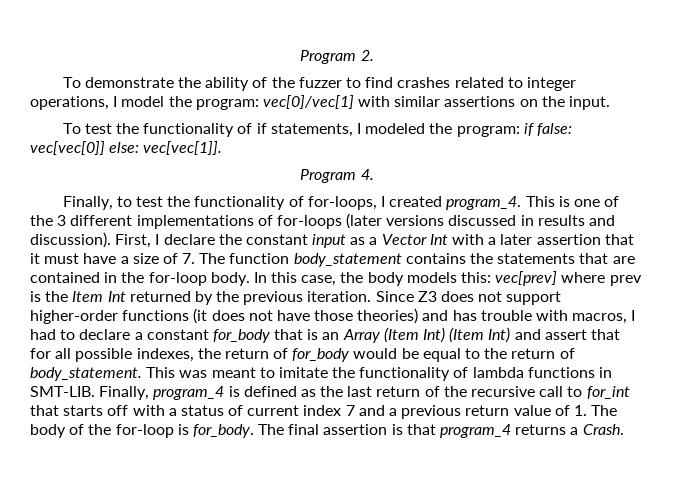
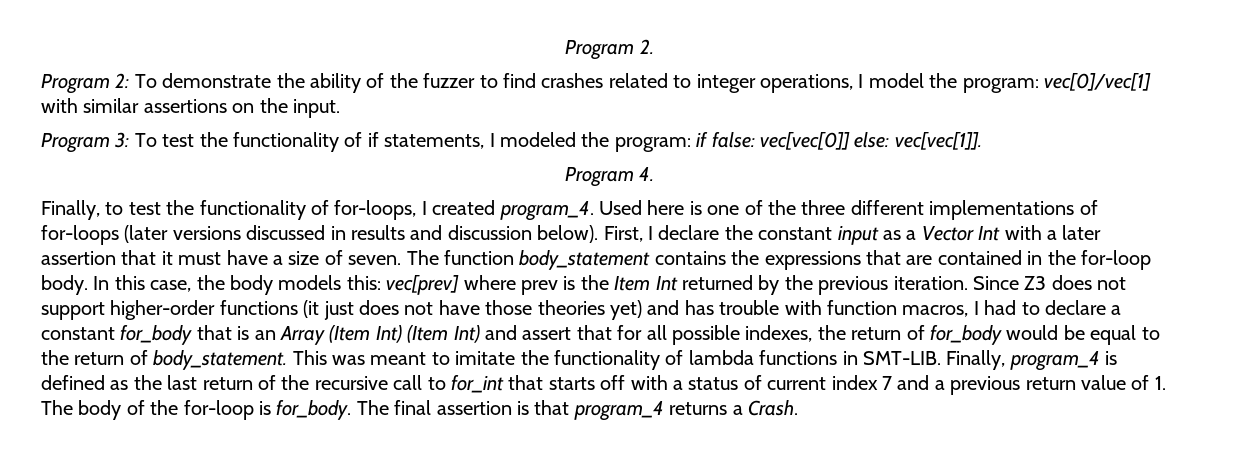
- To demonstrate the ability of the fuzzer to find crashes related to integer operations, I model the program: vec[0]/vec[1] with similar assertions on the input.
+ Program 2: To demonstrate the ability of the fuzzer to find crashes related to integer operations, I model the program: vec[0]/vec[1] with similar assertions on the input.
- To test the functionality of if statements, I modeled the program: if false: vec[vec[0]] else: vec[vec[1]].
+ Program 3: To test the functionality of if statements, I modeled the program: if false: vec[vec[0]] else: vec[vec[1]].
- This is one of the 3 different implementations of for-loops (later versions discussed in results and discussion).
+ Used here is one of the three different implementations of for-loops (later versions discussed in results and discussion below).
- First, I declare the constant input as a Vector Int with a later assertion that it must have a size of 7. The function body_statement contains the statements that are contained in the for-loop body.
+ First, I declare the constant input as a Vector Int with a later assertion that it must have a size of seven. The function body_statement contains the expressions that are contained in the for-loop body.
- Since Z3 does not support higher-order functions (it does not have those theories) and has trouble with macros, I had to declare a constant for_body that is an Array (Item Int) (Item Int) and assert that for all possible indexes, the return of for_body would be equal to the return of body_statement.
+ Since Z3 does not support higher-order functions (it just does not have those theories yet) and has trouble with function macros, I had to declare a constant for_body that is an Array (Item Int) (Item Int) and assert that for all possible indexes, the return of for_body would be equal to the return of body_statement.

